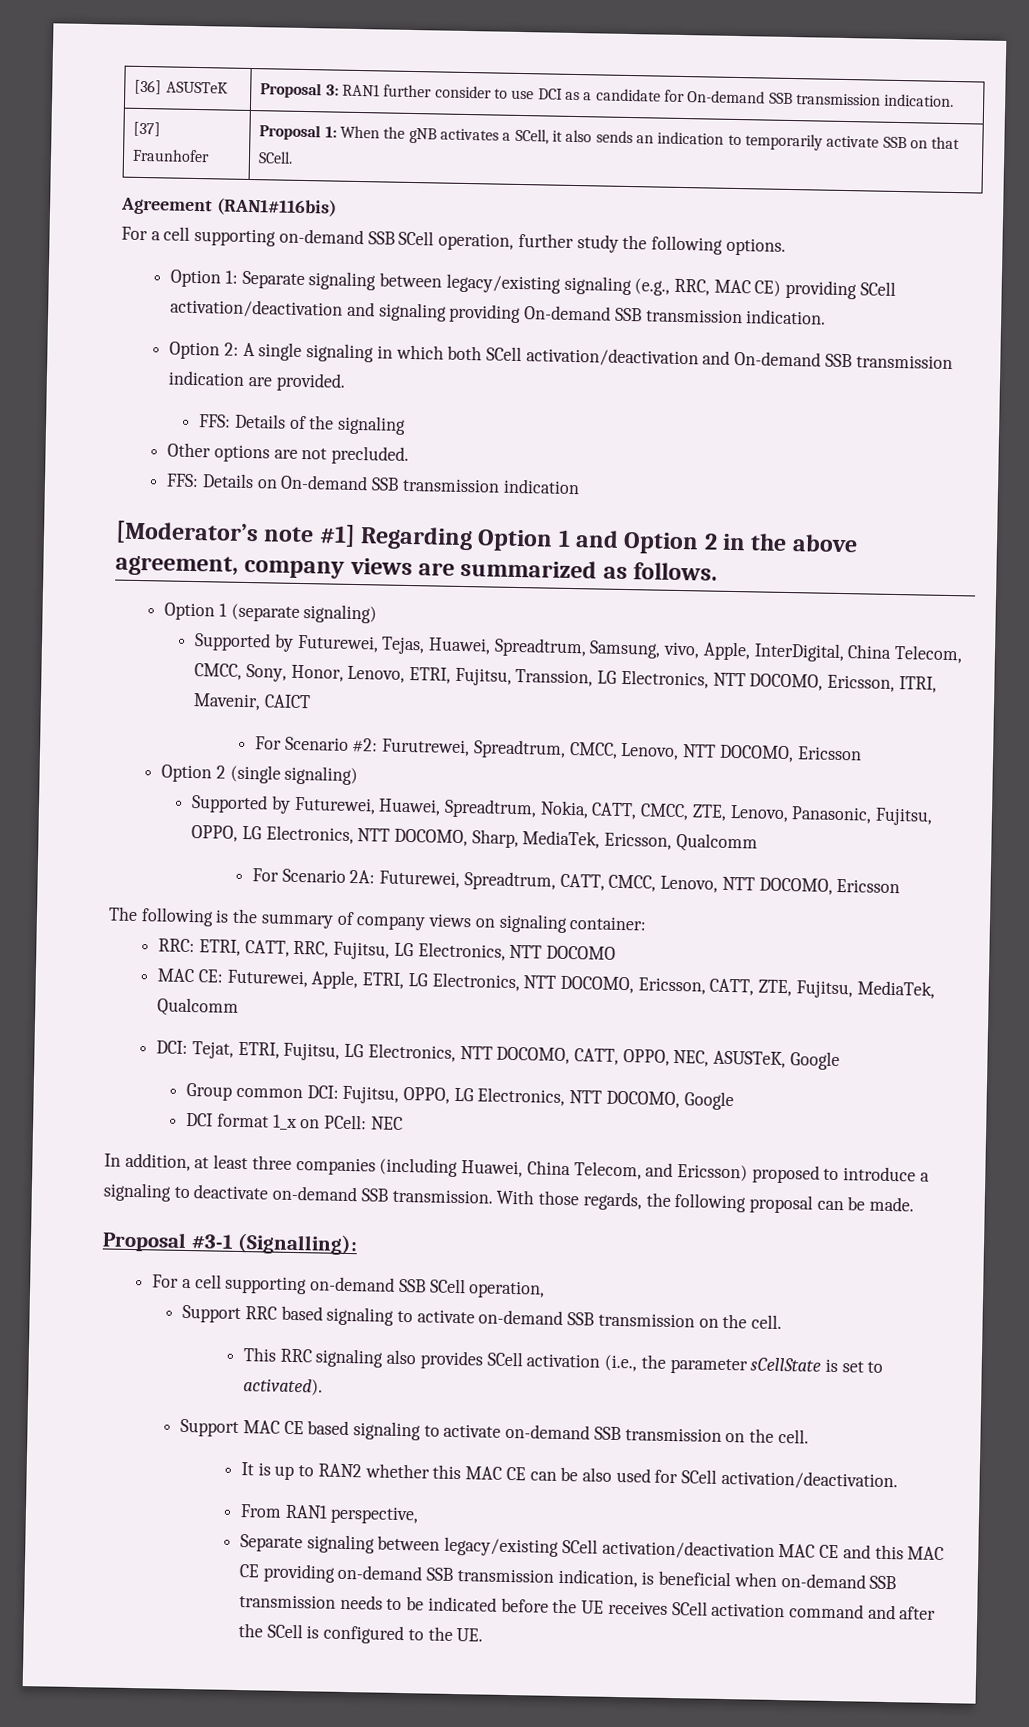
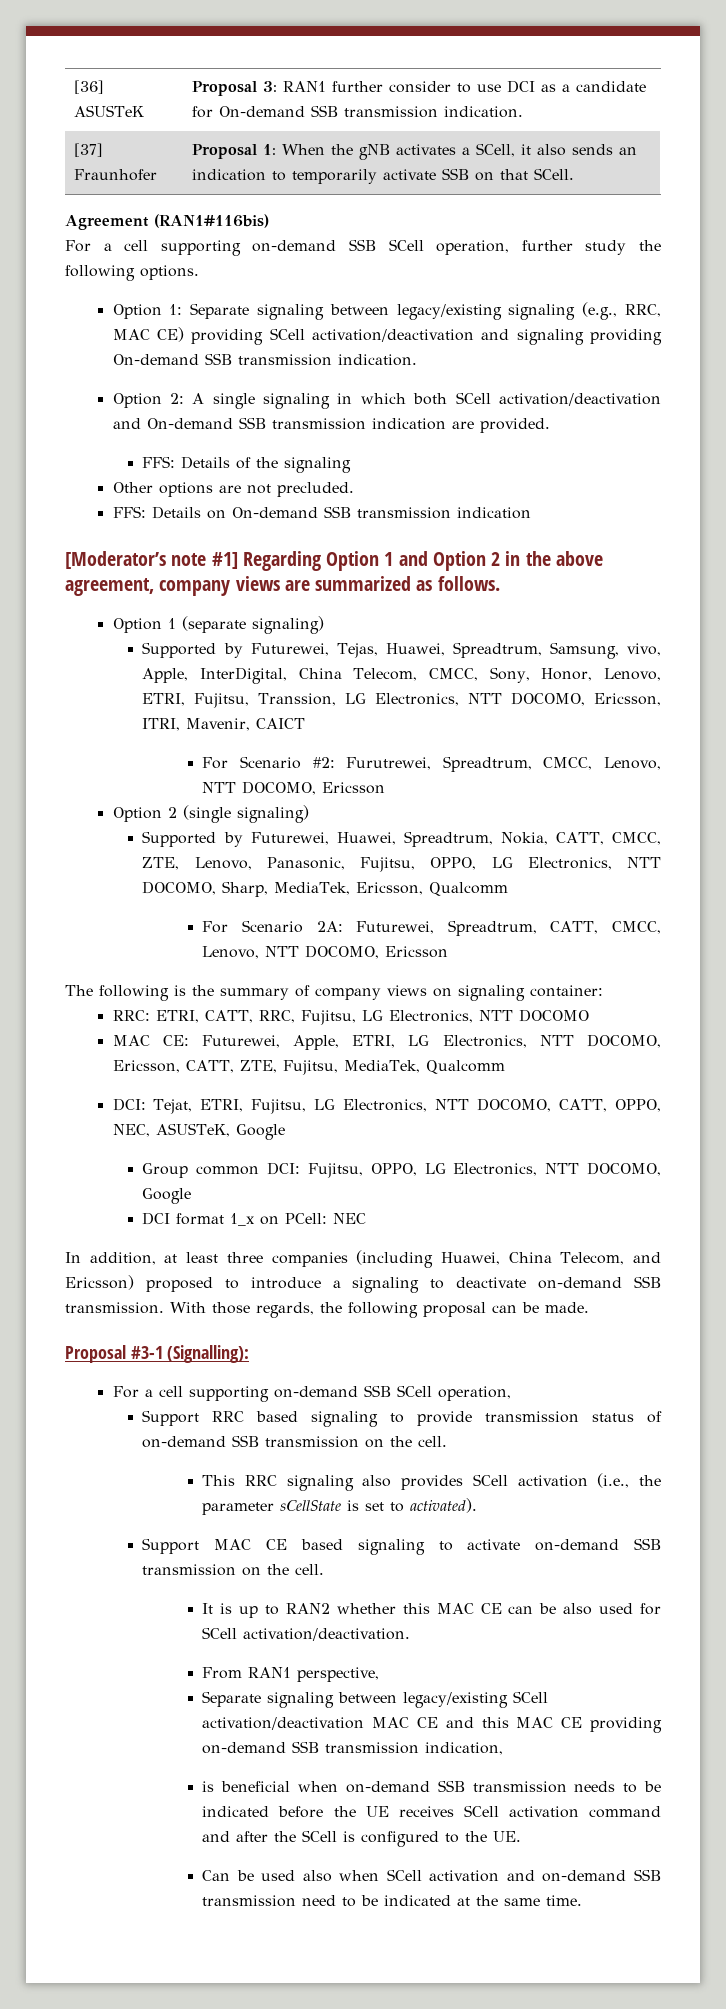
- Support RRC based signaling to activate on-demand SSB transmission on the cell.
+ Support RRC based signaling to provide transmission status of on-demand SSB transmission on the cell.
- Separate signaling between legacy/existing SCell activation/deactivation MAC CE and this MAC CE providing on-demand SSB transmission indication, is beneficial when on-demand SSB transmission needs to be indicated before the UE receives SCell activation command and after the SCell is configured to the UE.
+ Separate signaling between legacy/existing SCell activation/deactivation MAC CE and this MAC CE providing on-demand SSB transmission indication,
+ is beneficial when on-demand SSB transmission needs to be indicated before the UE receives SCell activation command and after the SCell is configured to the UE.
+ Can be used also when SCell activation and on-demand SSB transmission need to be indicated at the same time.

